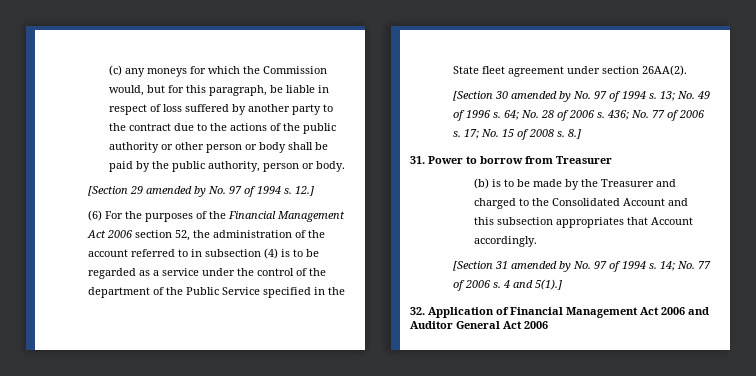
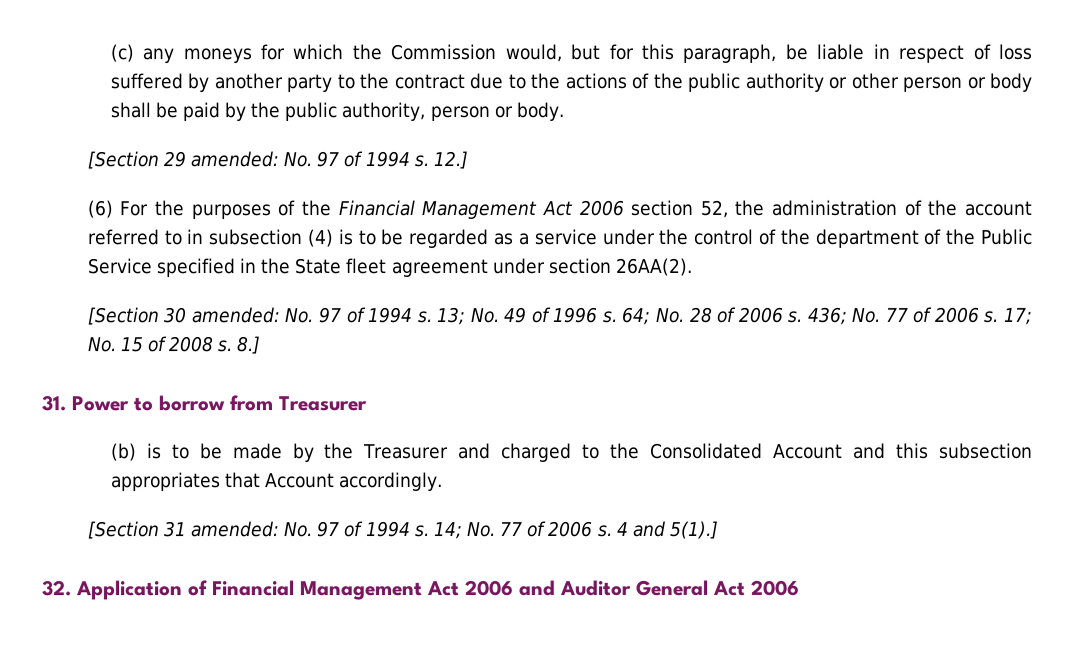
- [Section 29 amended by No. 97 of 1994 s.
+ [Section 29 amended: No. 97 of 1994 s.
- [Section 30 amended by No. 97 of 1994 s.
+ [Section 30 amended: No. 97 of 1994 s.
- [Section 31 amended by No. 97 of 1994 s.
+ [Section 31 amended: No. 97 of 1994 s.

